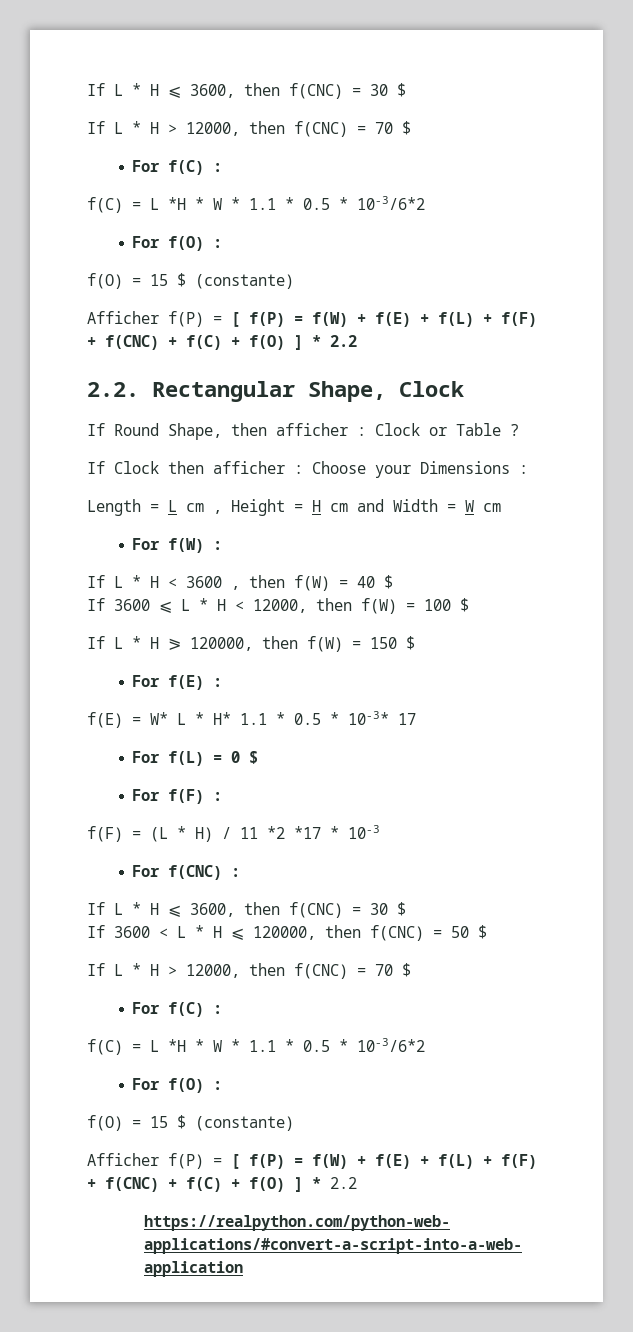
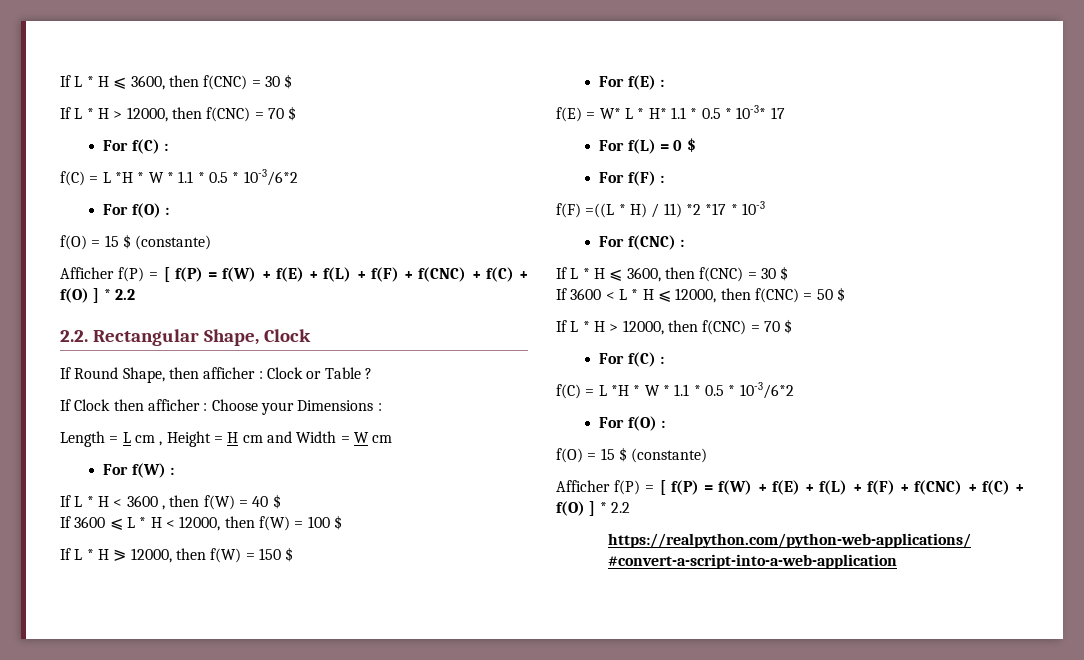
- If L * H ⪖ 120000, then f(W) = 150 $
+ If L * H ⪖ 12000, then f(W) = 150 $
- f(F) = (L * H) / 11 *2 *17 * 10-3
+ f(F) =((L * H) / 11) *2 *17 * 10-3
- If 3600 < L * H ⩽ 120000, then f(CNC) = 50 $
+ If 3600 < L * H ⩽ 12000, then f(CNC) = 50 $

